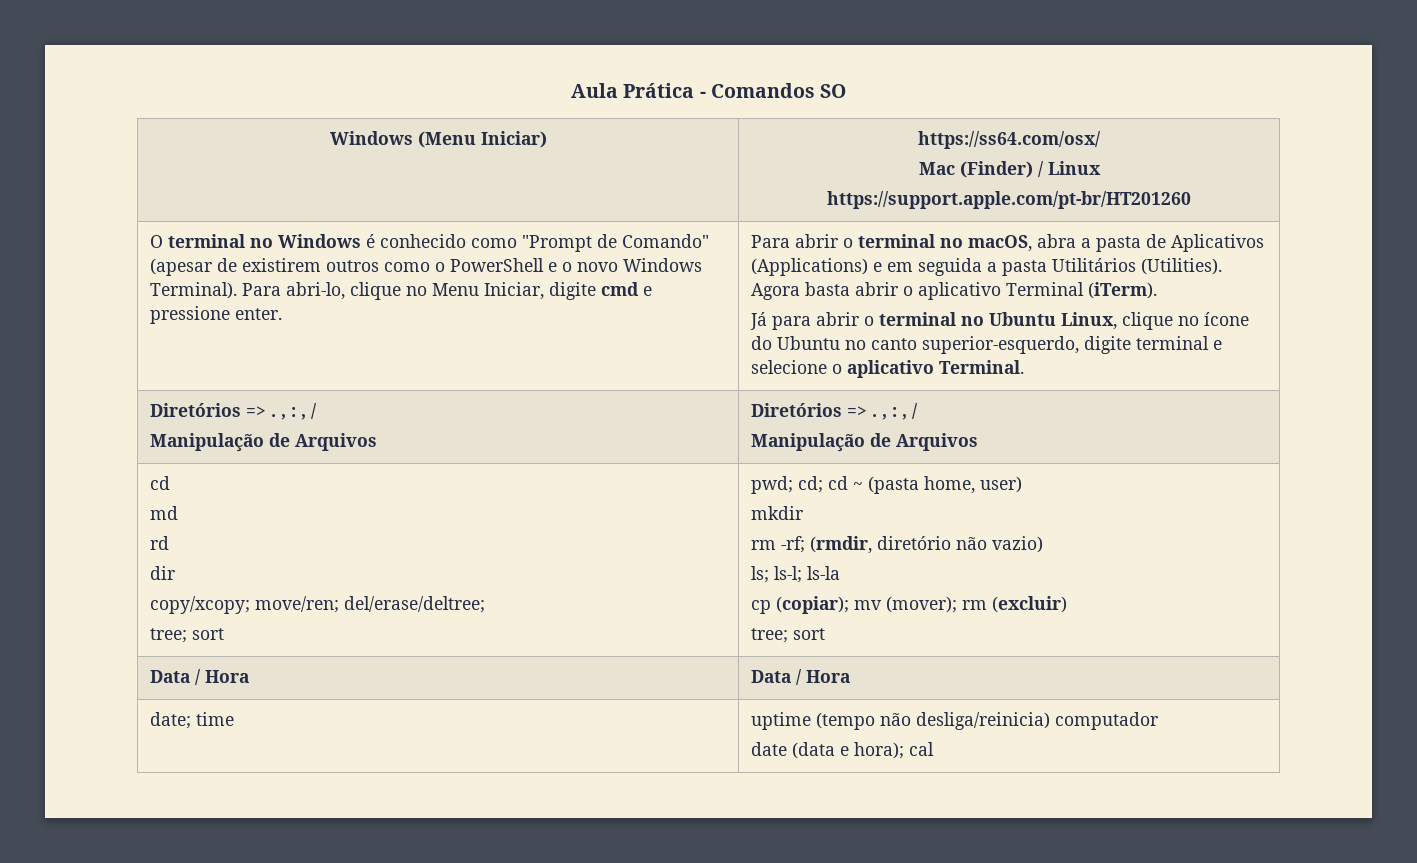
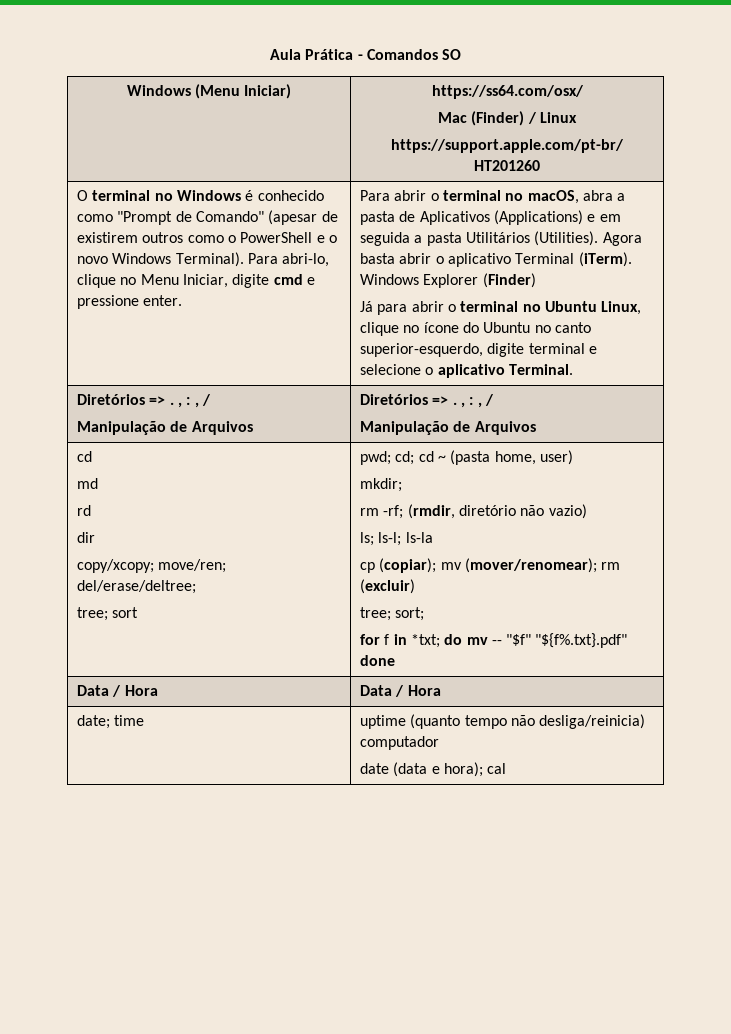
+ Windows Explorer (Finder)
- mkdir
+ mkdir;
- cp (copiar); mv (mover); rm (excluir)
- tree; sort
+ cp (copiar); mv (mover/renomear); rm (excluir)
+ tree; sort;
+ for f in *txt; do mv -- "$f" "${f%.txt}.pdf" done
- date; time | uptime (tempo não desliga/reinicia) computador
+ date; time | uptime (quanto tempo não desliga/reinicia) computador

